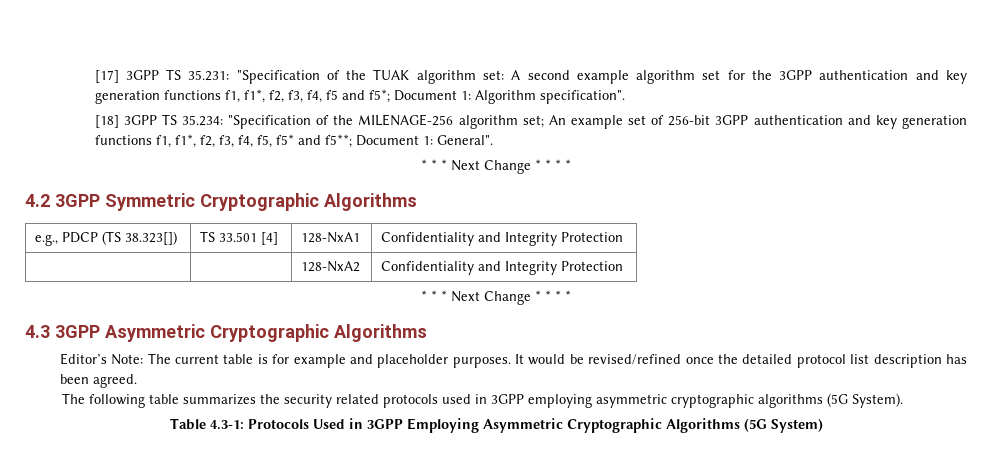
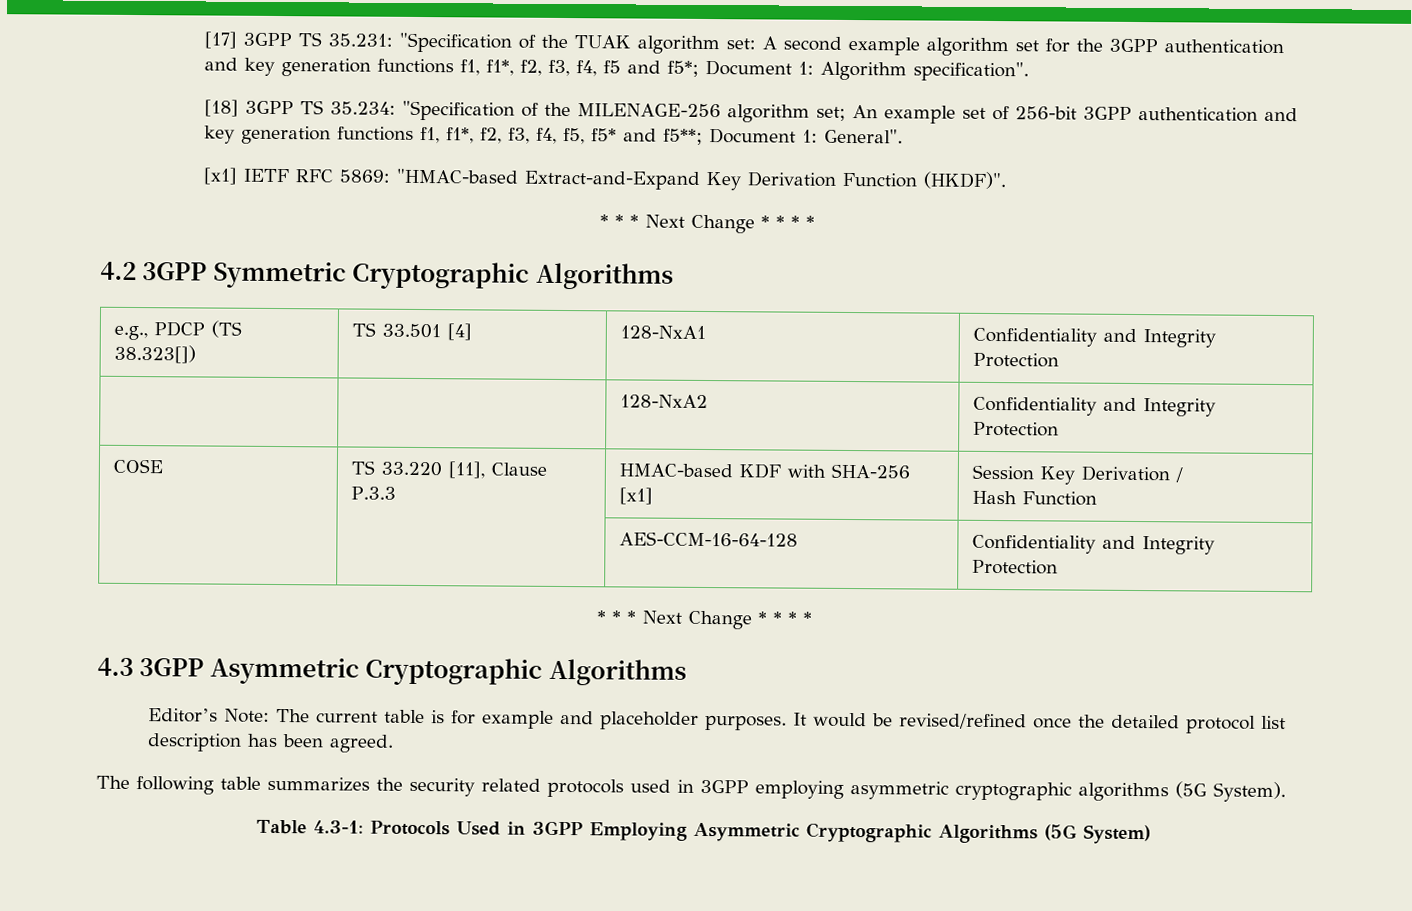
+ [x1] IETF RFC 5869: "HMAC-based Extract-and-Expand Key Derivation Function (HKDF)".
+ COSE | TS 33.220 [11], Clause P.3.3 | HMAC-based KDF with SHA-256 [x1] | Session Key Derivation /
+ Hash Function
+ | | AES-CCM-16-64-128 | Confidentiality and Integrity Protection

